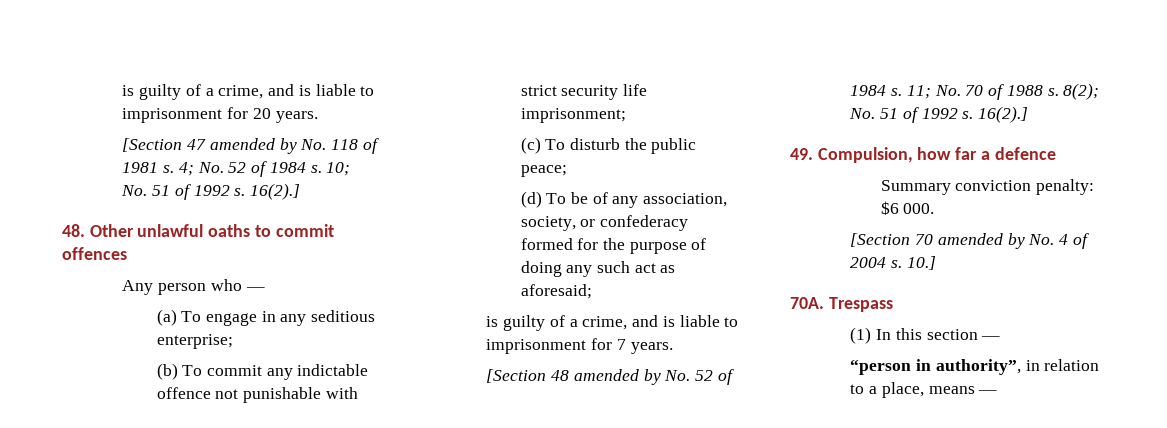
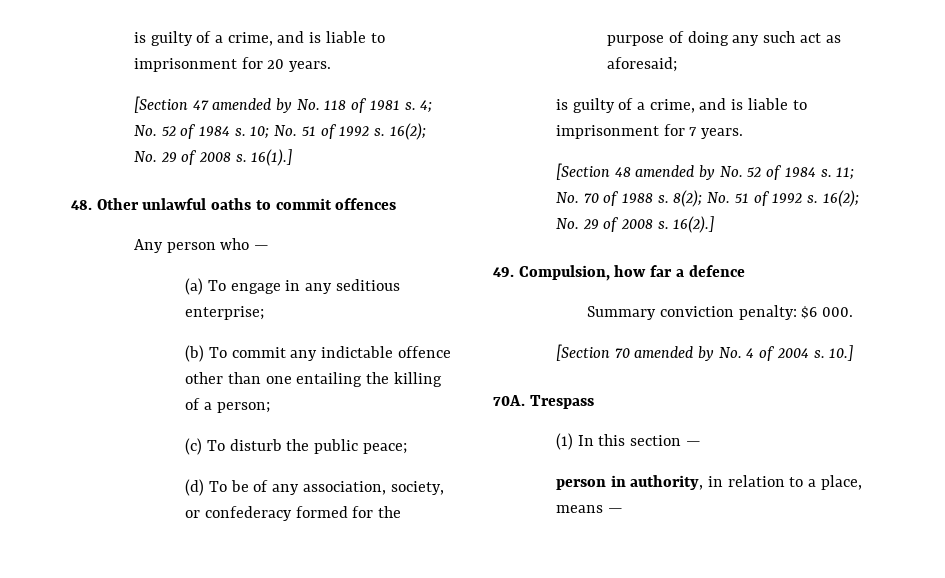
- 10; No. 51 of 1992 s. 16(2).]
+ 10; No. 51 of 1992 s. 16(2); No. 29 of 2008 s. 16(1).]
- (b) To commit any indictable offence not punishable with strict security life imprisonment;
+ (b) To commit any indictable offence other than one entailing the killing of a person;
- 8(2); No. 51 of 1992 s.
+ 8(2); No. 51 of 1992 s. 16(2); No. 29 of 2008 s.
- “person in authority”, in relation to a place, means —
+ person in authority, in relation to a place, means —

